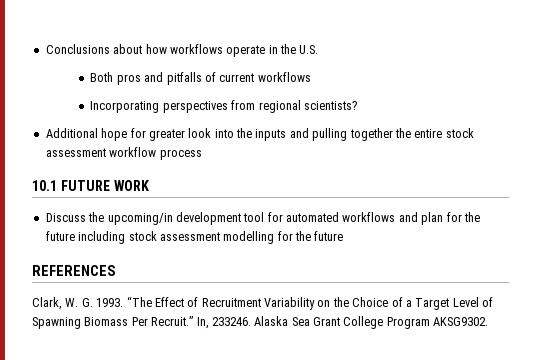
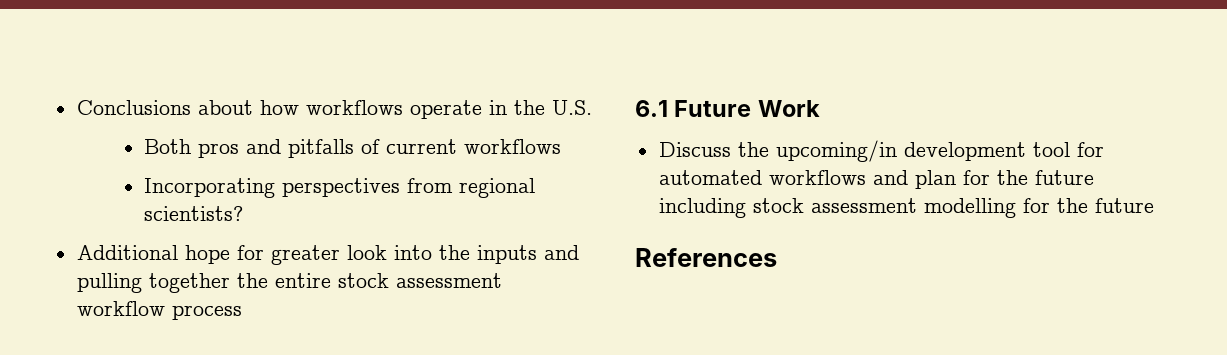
- 10.1 FUTURE WORK
+ 6.1 Future Work
- REFERENCES
- Clark, W. G. 1993. “The Effect of Recruitment Variability on the Choice of a Target Level of Spawning Biomass Per Recruit.” In, 233246. Alaska Sea Grant College Program AKSG9302.
+ References

